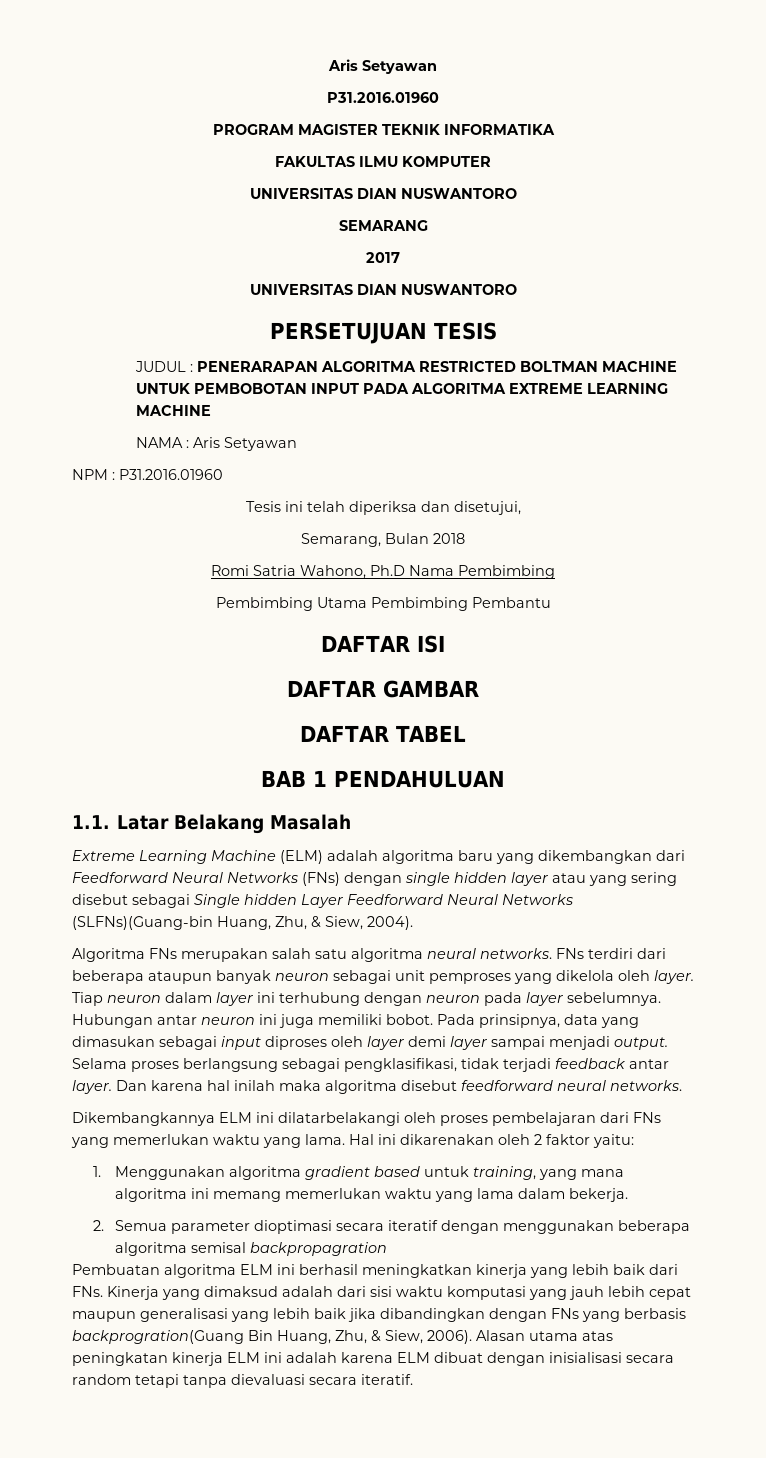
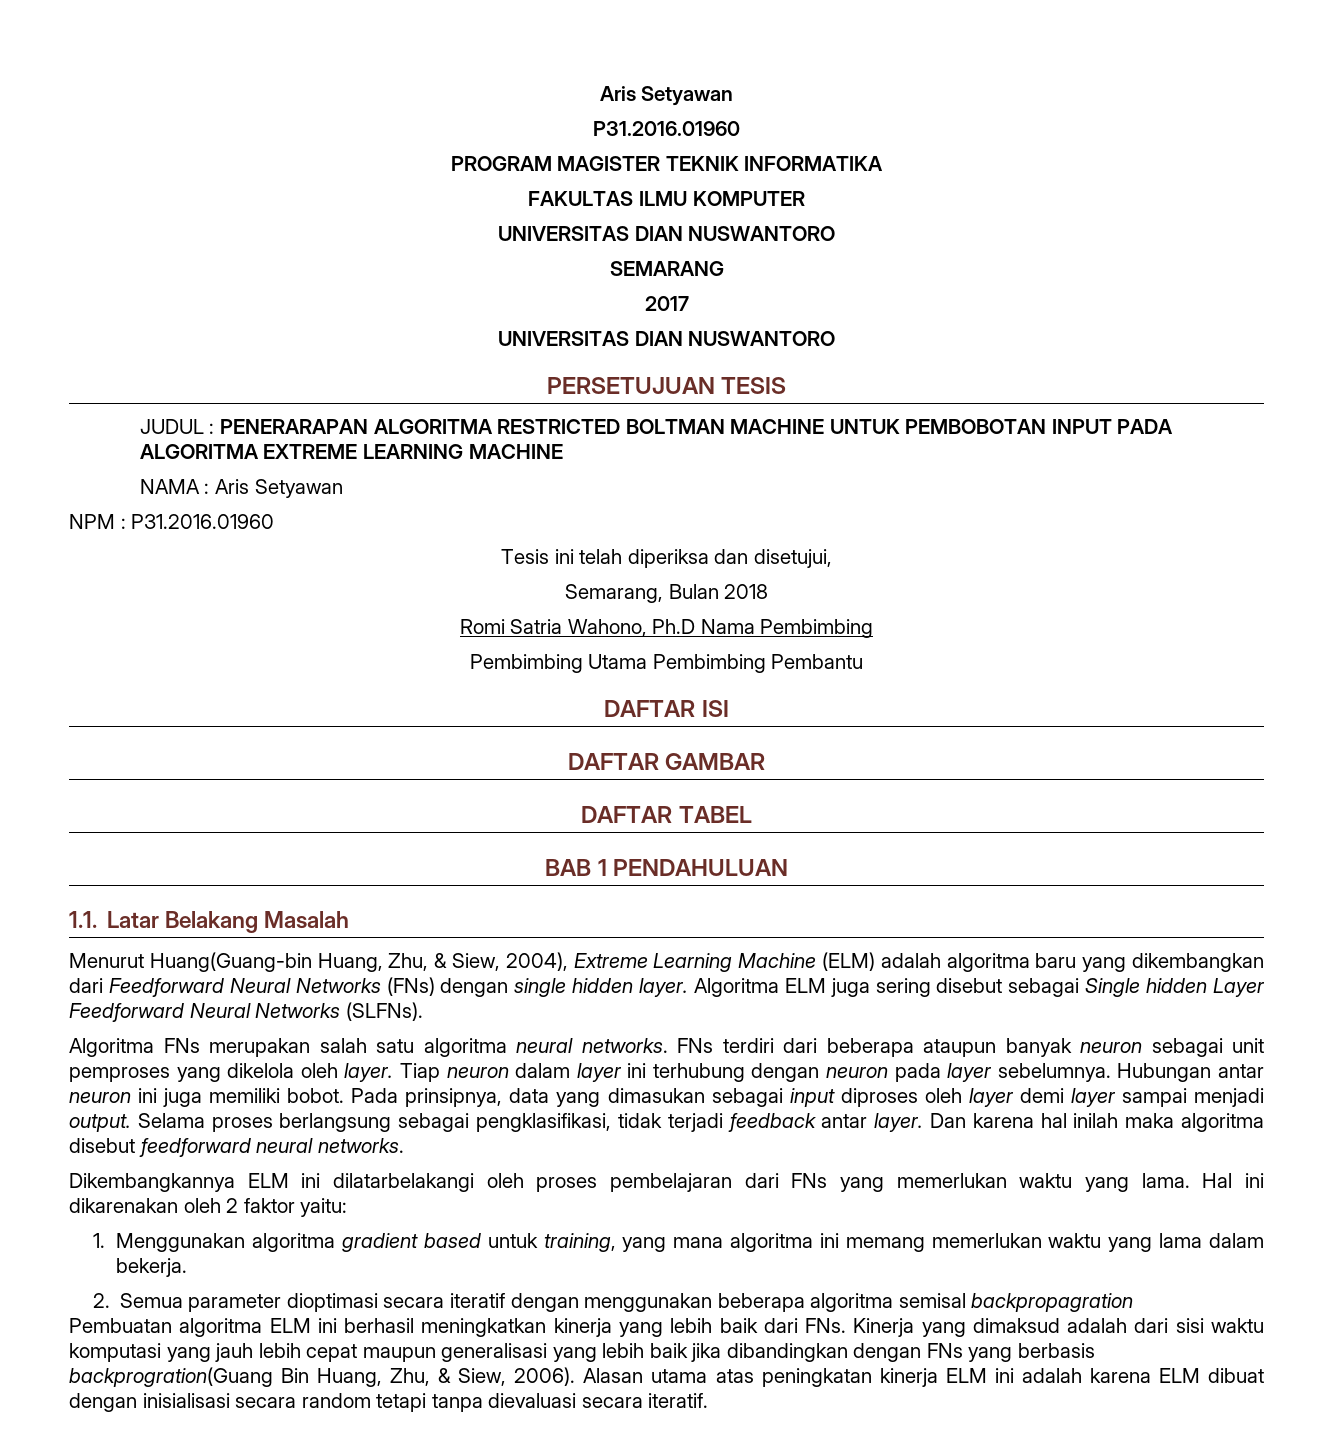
- Extreme Learning Machine (ELM) adalah algoritma baru yang dikembangkan dari Feedforward Neural Networks (FNs) dengan single hidden layer atau yang sering disebut sebagai Single hidden Layer Feedforward Neural Networks (SLFNs)(Guang-bin Huang, Zhu, & Siew, 2004).
+ Menurut Huang(Guang-bin Huang, Zhu, & Siew, 2004), Extreme Learning Machine (ELM) adalah algoritma baru yang dikembangkan dari Feedforward Neural Networks (FNs) dengan single hidden layer. Algoritma ELM juga sering disebut sebagai Single hidden Layer Feedforward Neural Networks (SLFNs).

